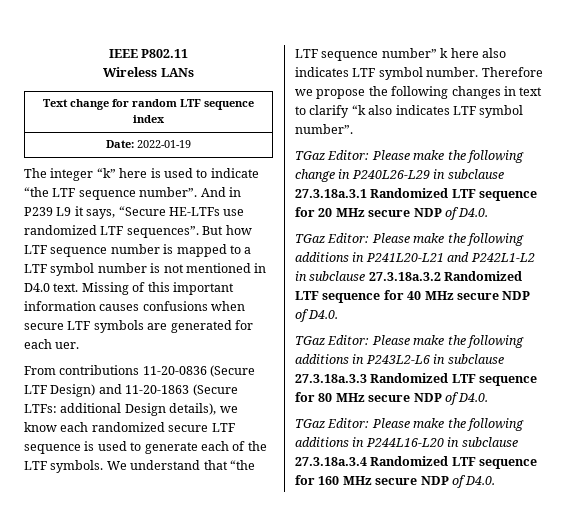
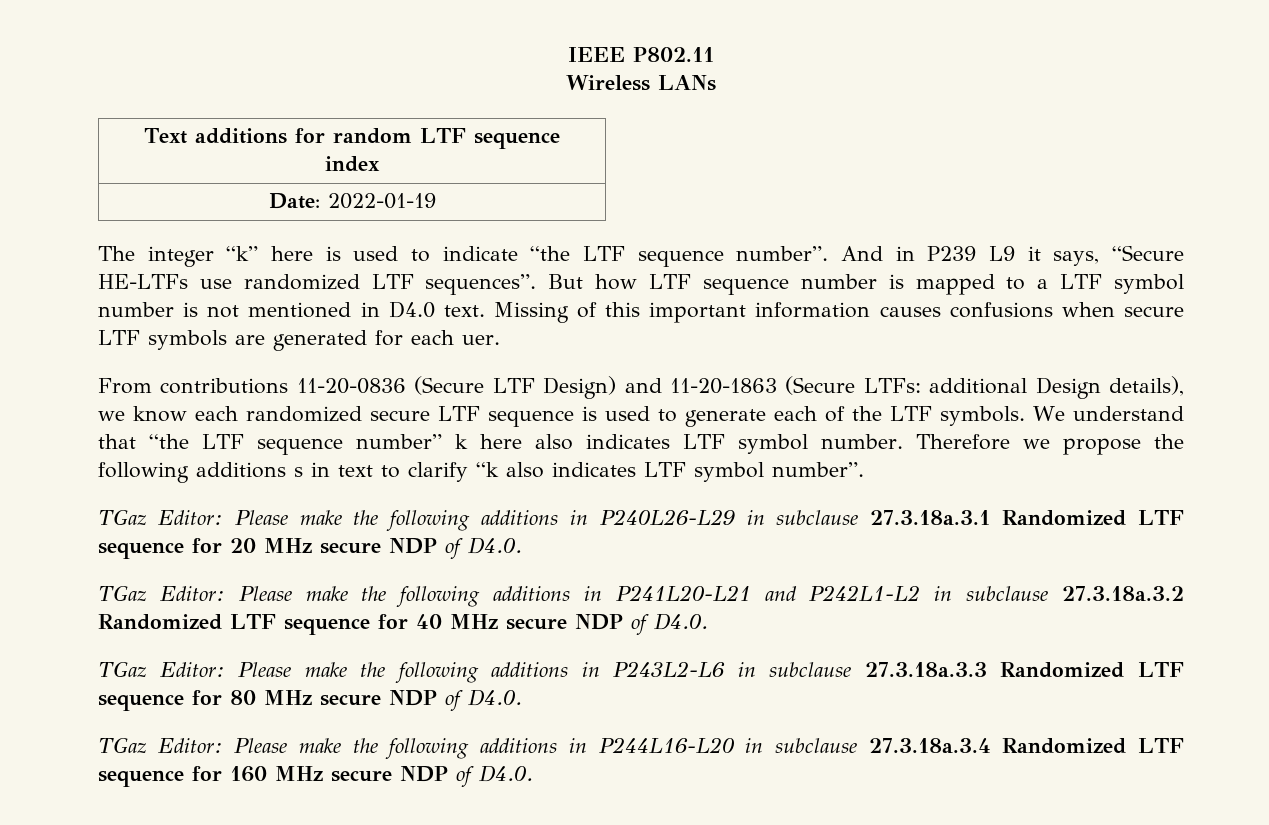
- Text change for random LTF sequence index
+ Text additions for random LTF sequence index
- Therefore we propose the following changes in text to clarify “k also indicates LTF symbol number”.
+ Therefore we propose the following additions s in text to clarify “k also indicates LTF symbol number”.
- TGaz Editor: Please make the following change in P240L26-L29 in subclause 27.3.18a.3.1 Randomized LTF sequence for 20 MHz secure NDP of D4.0.
+ TGaz Editor: Please make the following additions in P240L26-L29 in subclause 27.3.18a.3.1 Randomized LTF sequence for 20 MHz secure NDP of D4.0.

